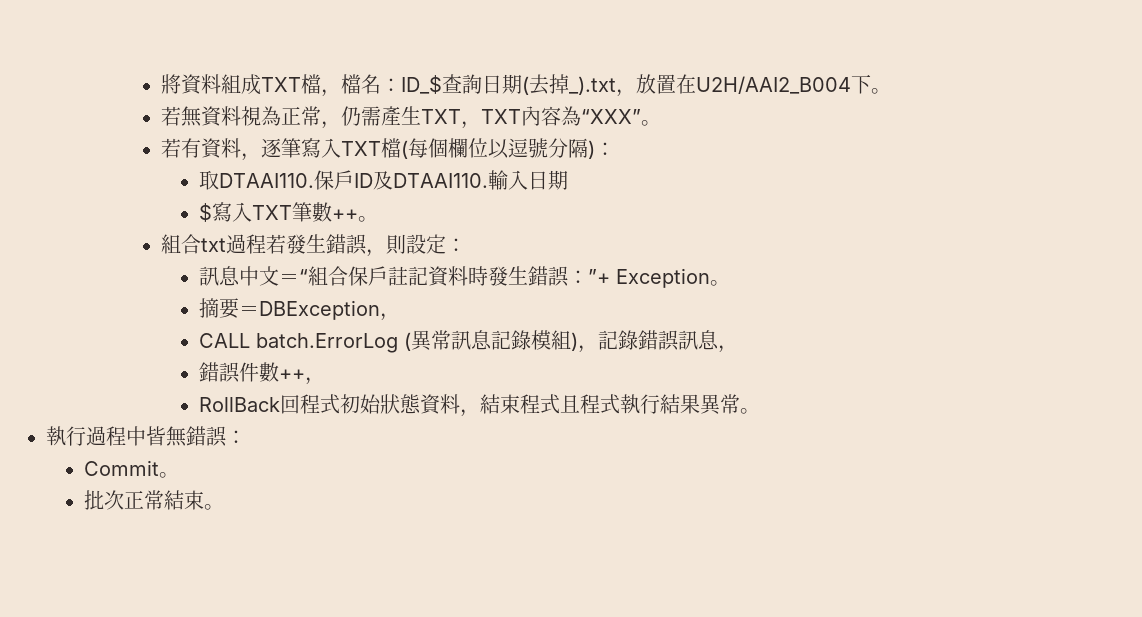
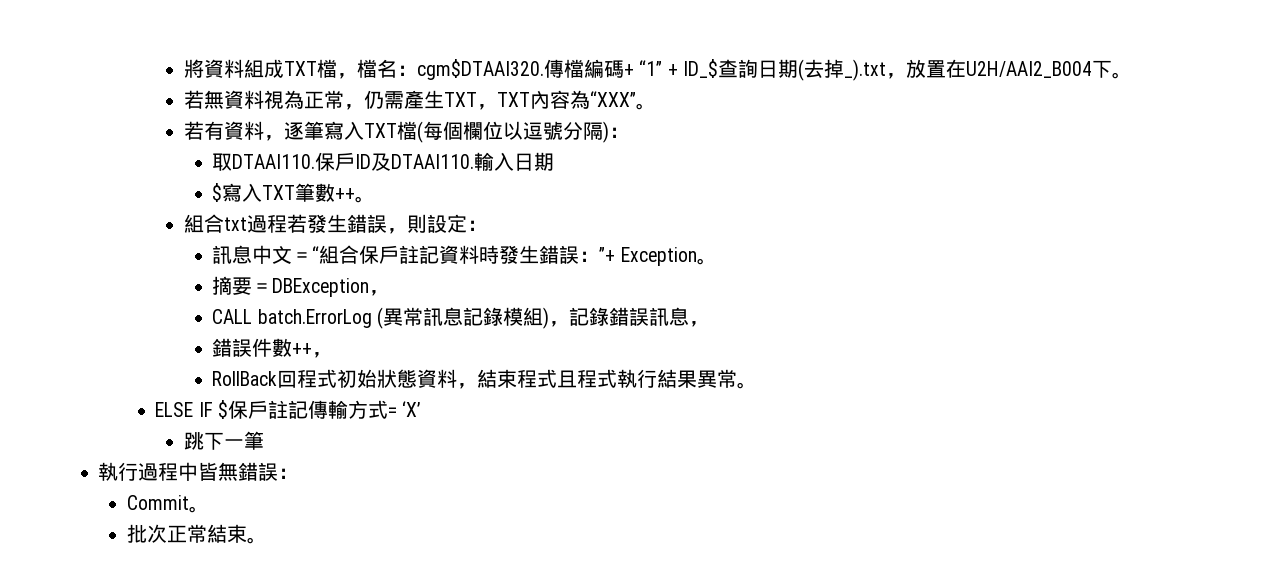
- 將資料組成TXT檔，檔名：ID_$查詢日期(去掉_).txt，放置在U2H/AAI2_B004下。
+ 將資料組成TXT檔，檔名：cgm$DTAAI320.傳檔編碼+ “1” + ID_$查詢日期(去掉_).txt，放置在U2H/AAI2_B004下。
+ ELSE IF $保戶註記傳輸方式= ‘X’
+ 跳下一筆

